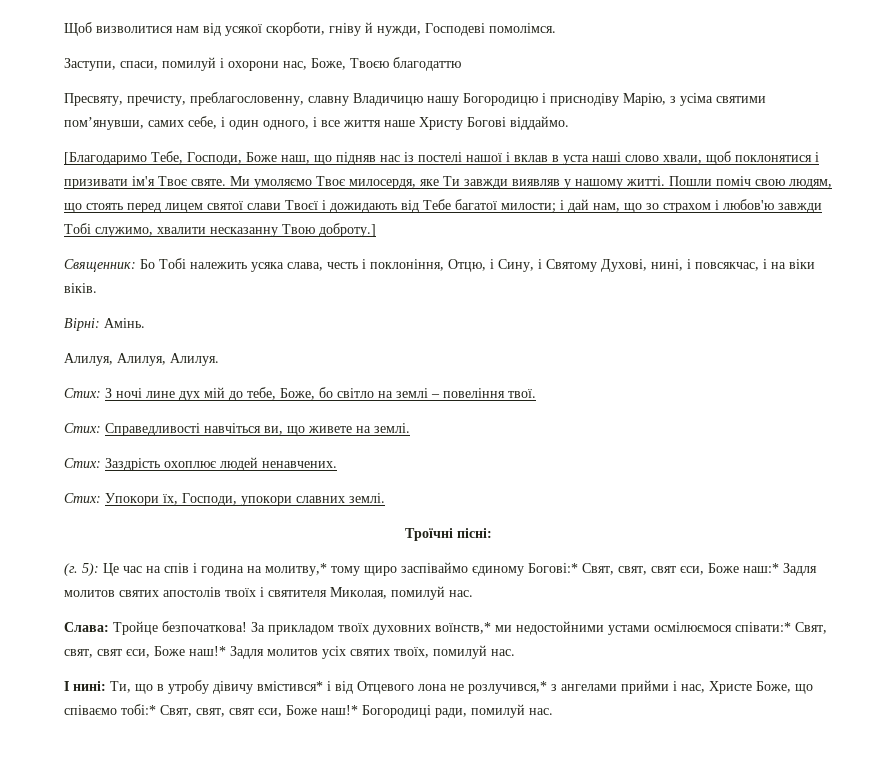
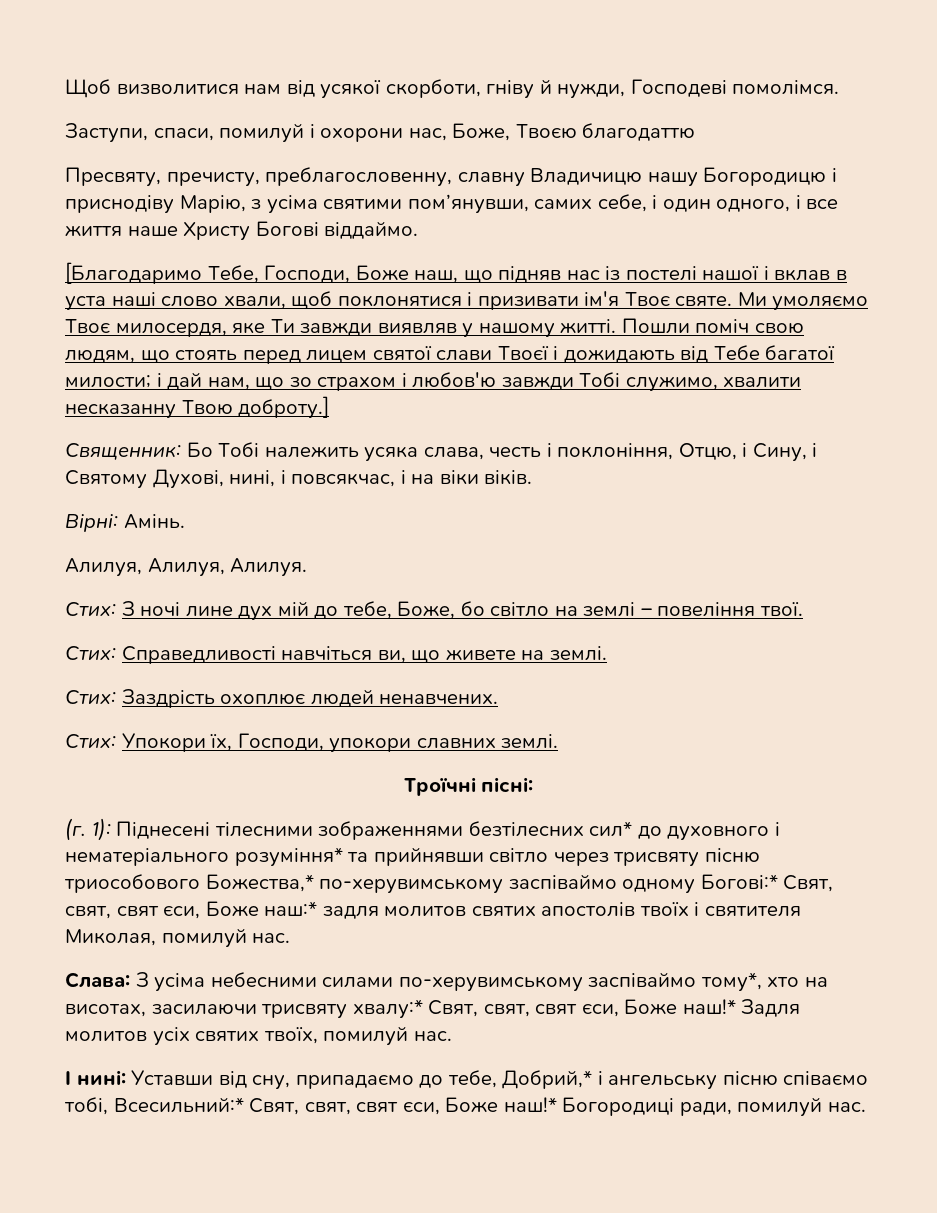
- (г. 5): Це час на спів і година на молитву,* тому щиро заспіваймо єдиному Богові:* Свят, свят, свят єси, Боже наш:* Задля молитов святих апостолів твоїх і святителя Миколая, помилуй нас.
+ (г. 1): Піднесені тілесними зображеннями безтілесних сил* до духовного і нематеріального розуміння* та прийнявши світло через трисвяту пісню триособового Божества,* по-херувимському заспіваймо одному Богові:* Свят, свят, свят єси, Боже наш:* задля молитов святих апостолів твоїх і святителя Миколая, помилуй нас.
- Слава: Тройце безпочаткова! За прикладом твоїх духовних воїнств,* ми недостойними устами осмілюємося співати:* Свят, свят, свят єси, Боже наш!* Задля молитов усіх святих твоїх, помилуй нас.
+ Слава: З усіма небесними силами по-херувимському заспіваймо тому*, хто на висотах, засилаючи трисвяту хвалу:* Свят, свят, свят єси, Боже наш!* Задля молитов усіх святих твоїх, помилуй нас.
- І нині: Ти, що в утробу дівичу вмістився* і від Отцевого лона не розлучився,* з ангелами прийми і нас, Христе Боже, що співаємо тобі:* Свят, свят, свят єси, Боже наш!* Богородиці ради, помилуй нас.
+ І нині: Уставши від сну, припадаємо до тебе, Добрий,* і ангельську пісню співаємо тобі, Всесильний:* Свят, свят, свят єси, Боже наш!* Богородиці ради, помилуй нас.

